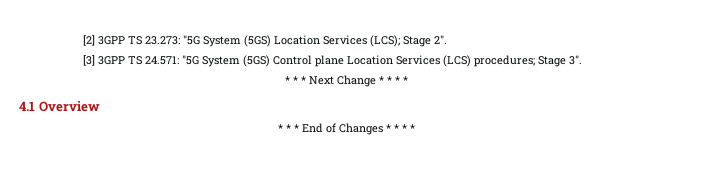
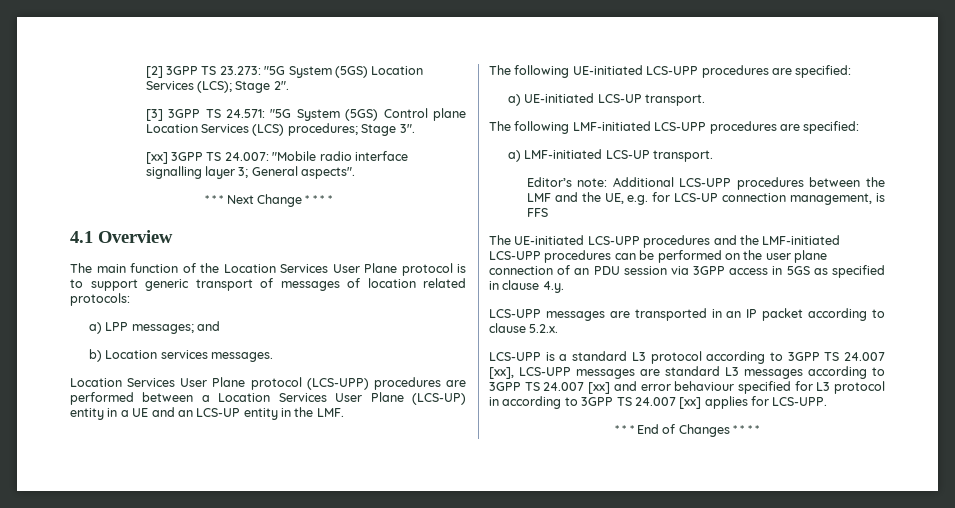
+ [xx] 3GPP TS 24.007: "Mobile radio interface signalling layer 3; General aspects".
+ The main function of the Location Services User Plane protocol is to support generic transport of messages of location related protocols:
+ a) LPP messages; and
+ b) Location services messages.
+ Location Services User Plane protocol (LCS-UPP) procedures are performed between a Location Services User Plane (LCS-UP) entity in a UE and an LCS-UP entity in the LMF.
+ The following UE-initiated LCS-UPP procedures are specified:
+ a) UE-initiated LCS-UP transport.
+ The following LMF-initiated LCS-UPP procedures are specified:
+ a) LMF-initiated LCS-UP transport.
+ Editor’s note: Additional LCS-UPP procedures between the LMF and the UE, e.g. for LCS-UP connection management, is FFS
+ The UE-initiated LCS-UPP procedures and the LMF-initiated LCS-UPP procedures can be performed on the user plane connection of an PDU session via 3GPP access in 5GS as specified in clause 4.y.
+ LCS-UPP messages are transported in an IP packet according to clause 5.2.x.
+ LCS-UPP is a standard L3 protocol according to 3GPP TS 24.007 [xx], LCS-UPP messages are standard L3 messages according to 3GPP TS 24.007 [xx] and error behaviour specified for L3 protocol in according to 3GPP TS 24.007 [xx] applies for LCS-UPP.

